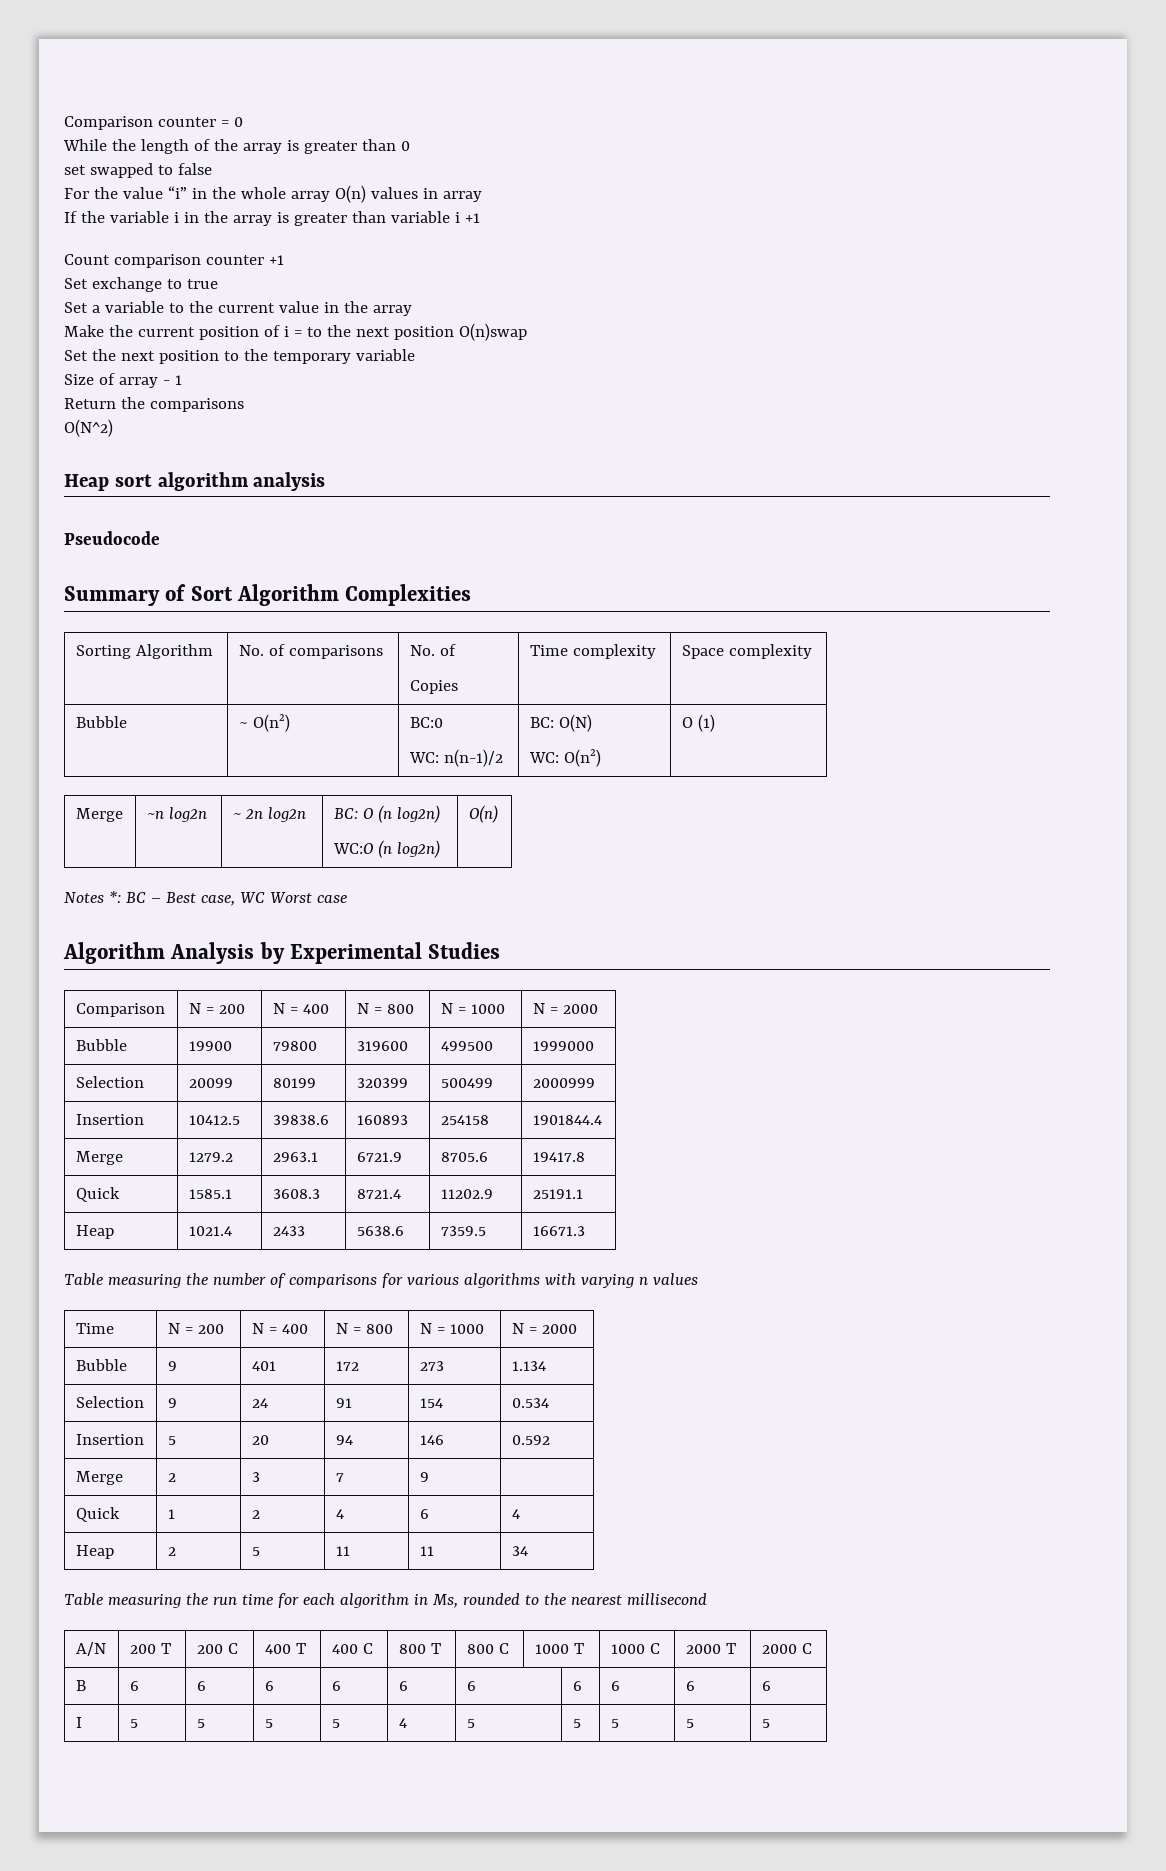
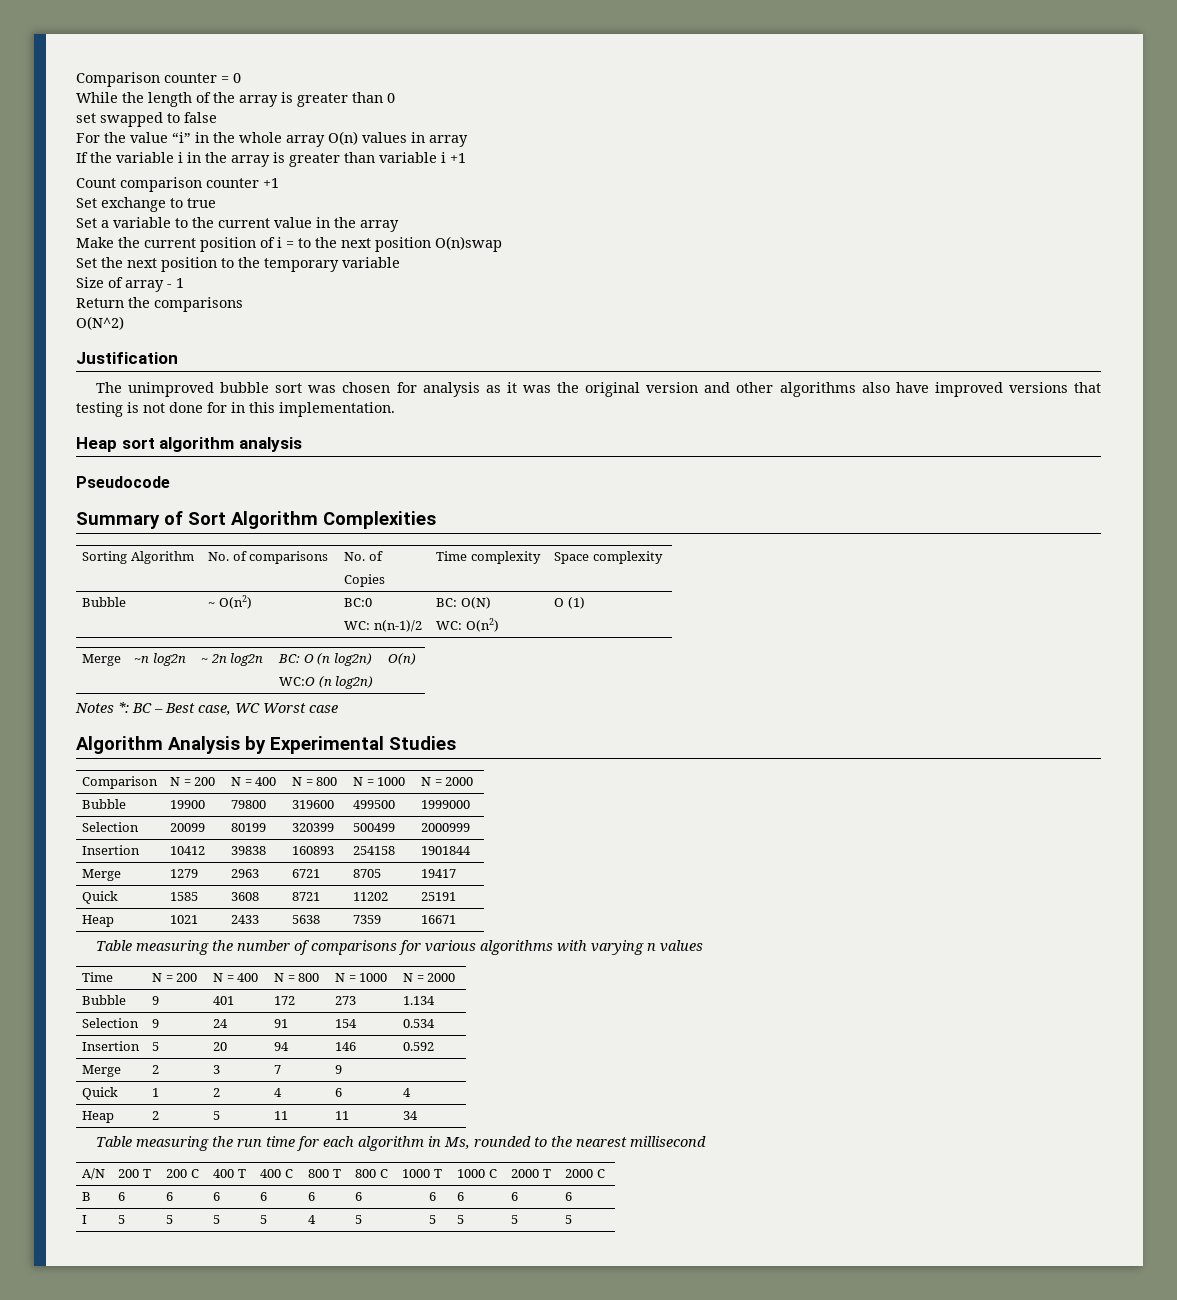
+ Justification
+ The unimproved bubble sort was chosen for analysis as it was the original version and other algorithms also have improved versions that testing is not done for in this implementation.
- Insertion | 10412.5 | 39838.6 | 160893 | 254158 | 1901844.4
- Merge | 1279.2 | 2963.1 | 6721.9 | 8705.6 | 19417.8
- Quick | 1585.1 | 3608.3 | 8721.4 | 11202.9 | 25191.1
- Heap | 1021.4 | 2433 | 5638.6 | 7359.5 | 16671.3
+ Insertion | 10412 | 39838 | 160893 | 254158 | 1901844
+ Merge | 1279 | 2963 | 6721 | 8705 | 19417
+ Quick | 1585 | 3608 | 8721 | 11202 | 25191
+ Heap | 1021 | 2433 | 5638 | 7359 | 16671

